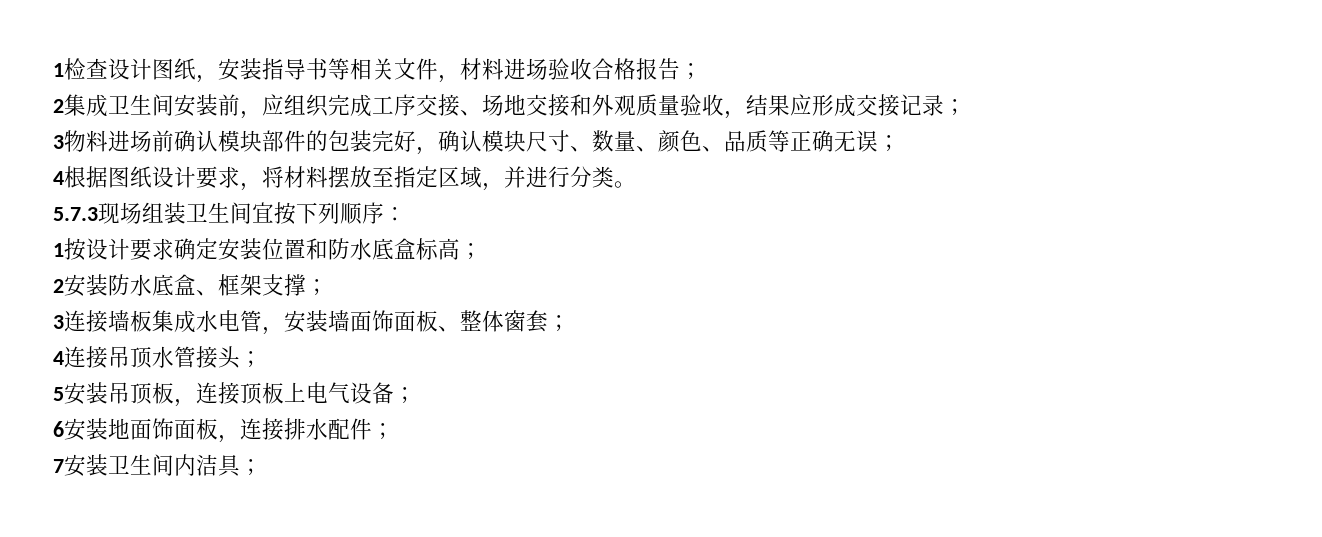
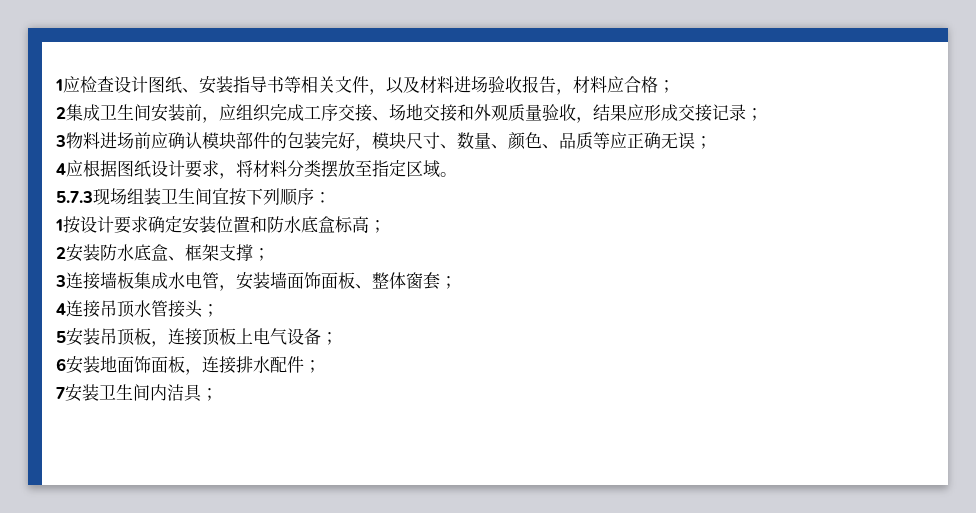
- 1检查设计图纸，安装指导书等相关文件，材料进场验收合格报告；
+ 1应检查设计图纸、安装指导书等相关文件，以及材料进场验收报告，材料应合格；
- 3物料进场前确认模块部件的包装完好，确认模块尺寸、数量、颜色、品质等正确无误；
+ 3物料进场前应确认模块部件的包装完好，模块尺寸、数量、颜色、品质等应正确无误；
- 4根据图纸设计要求，将材料摆放至指定区域，并进行分类。
+ 4应根据图纸设计要求，将材料分类摆放至指定区域。

